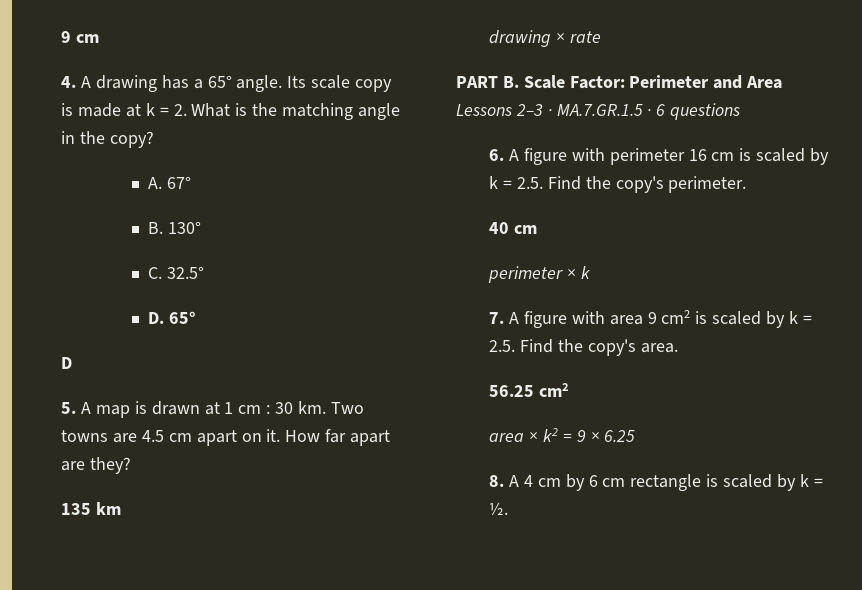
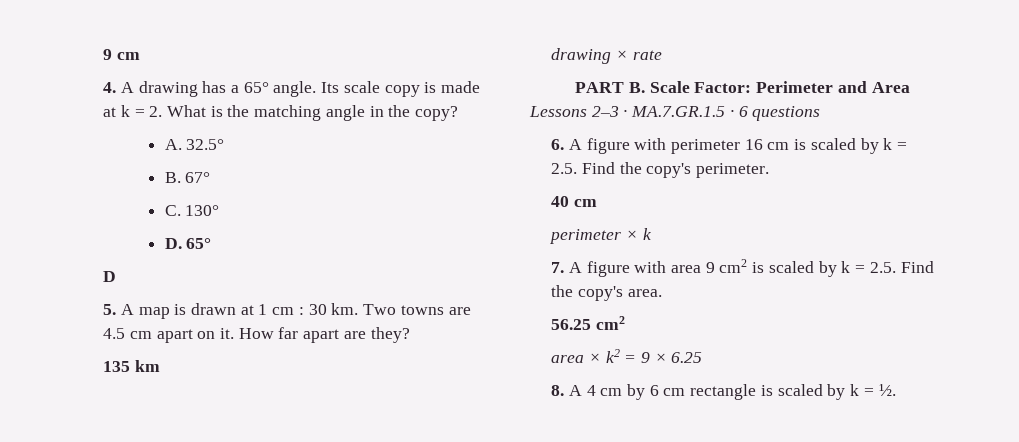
- A. 67°
+ A. 32.5°
+ B. 67°
- B. 130°
+ C. 130°
- C. 32.5°

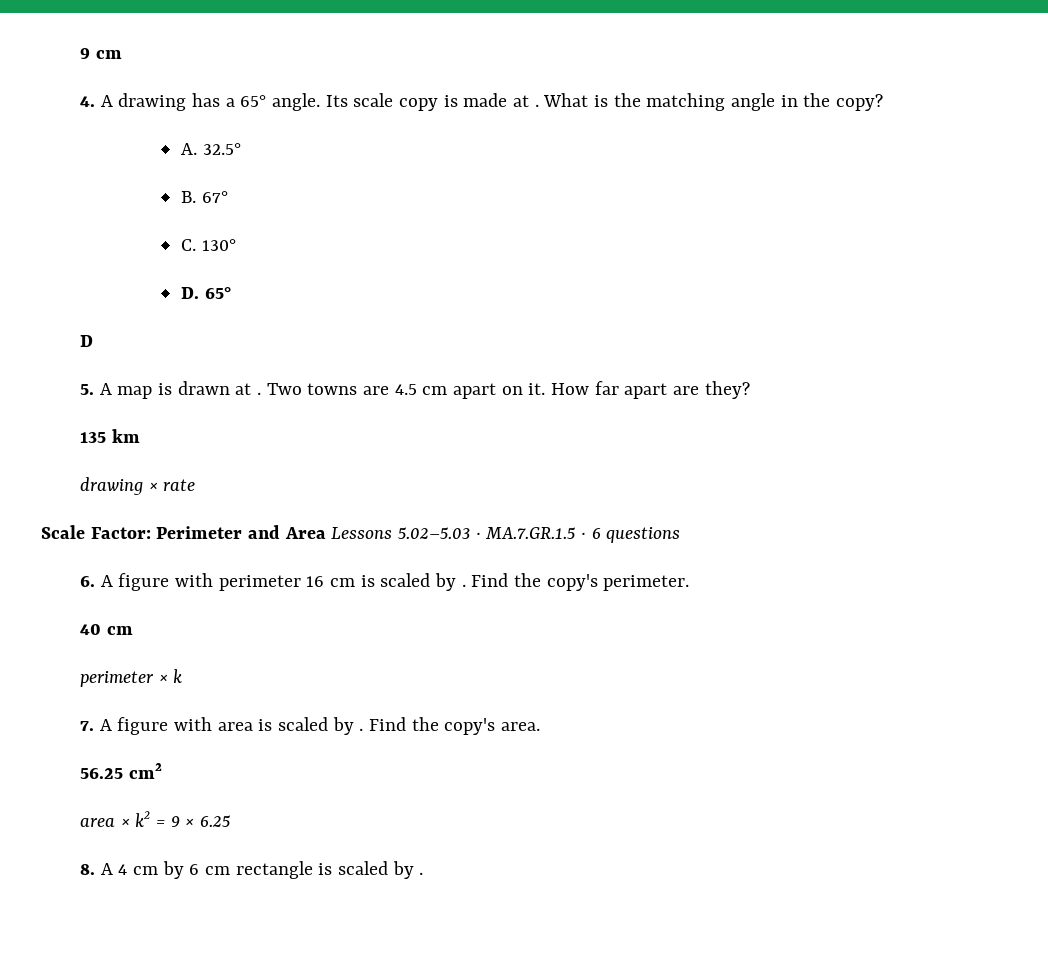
- Its scale copy is made at k = 2. What is the matching angle in the copy?
+ Its scale copy is made at . What is the matching angle in the copy?
- 5. A map is drawn at 1 cm : 30 km.
+ 5. A map is drawn at .
- PART B. Scale Factor: Perimeter and Area Lessons 2–3 · MA.7.GR.1.5 · 6 questions
+ Scale Factor: Perimeter and Area Lessons 5.02–5.03 · MA.7.GR.1.5 · 6 questions
- 6. A figure with perimeter 16 cm is scaled by k = 2.5. Find the copy's perimeter.
+ 6. A figure with perimeter 16 cm is scaled by . Find the copy's perimeter.
- 7. A figure with area 9 cm2 is scaled by k = 2.5. Find the copy's area.
+ 7. A figure with area is scaled by . Find the copy's area.
- 8. A 4 cm by 6 cm rectangle is scaled by k = ½.
+ 8. A 4 cm by 6 cm rectangle is scaled by .

